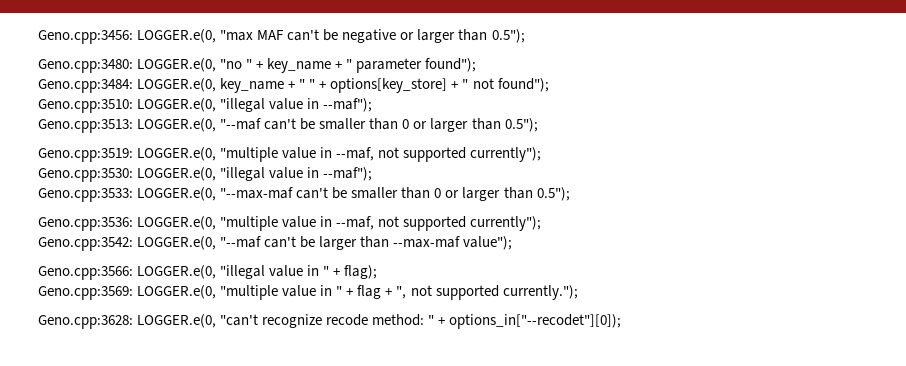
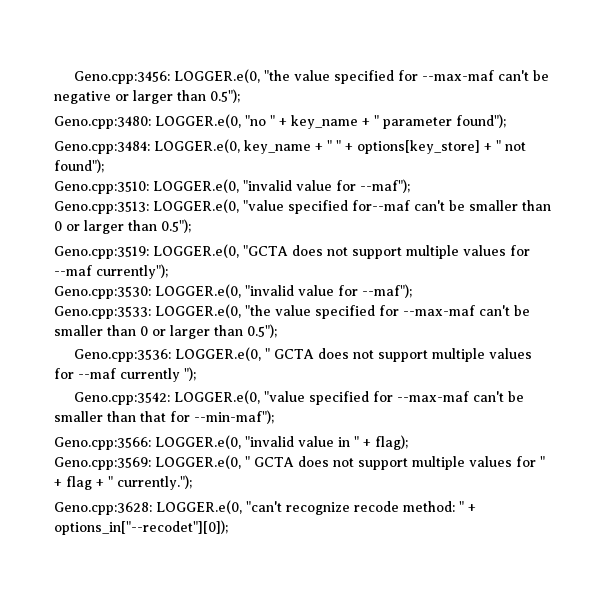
- Geno.cpp:3456: LOGGER.e(0, "max MAF can't be negative or larger than 0.5");
+ Geno.cpp:3456: LOGGER.e(0, "the value specified for --max-maf can't be negative or larger than 0.5");
- Geno.cpp:3510: LOGGER.e(0, "illegal value in --maf");
+ Geno.cpp:3510: LOGGER.e(0, "invalid value for --maf");
- Geno.cpp:3513: LOGGER.e(0, "--maf can't be smaller than 0 or larger than 0.5");
+ Geno.cpp:3513: LOGGER.e(0, "value specified for--maf can't be smaller than 0 or larger than 0.5");
- Geno.cpp:3519: LOGGER.e(0, "multiple value in --maf, not supported currently");
+ Geno.cpp:3519: LOGGER.e(0, "GCTA does not support multiple values for --maf currently");
- Geno.cpp:3530: LOGGER.e(0, "illegal value in --maf");
+ Geno.cpp:3530: LOGGER.e(0, "invalid value for --maf");
- Geno.cpp:3533: LOGGER.e(0, "--max-maf can't be smaller than 0 or larger than 0.5");
+ Geno.cpp:3533: LOGGER.e(0, "the value specified for --max-maf can't be smaller than 0 or larger than 0.5");
- Geno.cpp:3536: LOGGER.e(0, "multiple value in --maf, not supported currently");
- Geno.cpp:3542: LOGGER.e(0, "--maf can't be larger than --max-maf value");
+ Geno.cpp:3536: LOGGER.e(0, " GCTA does not support multiple values for --maf currently ");
+ Geno.cpp:3542: LOGGER.e(0, "value specified for --max-maf can't be smaller than that for --min-maf");
- Geno.cpp:3566: LOGGER.e(0, "illegal value in " + flag);
+ Geno.cpp:3566: LOGGER.e(0, "invalid value in " + flag);
- Geno.cpp:3569: LOGGER.e(0, "multiple value in " + flag + ", not supported currently.");
+ Geno.cpp:3569: LOGGER.e(0, " GCTA does not support multiple values for " + flag + " currently.");

